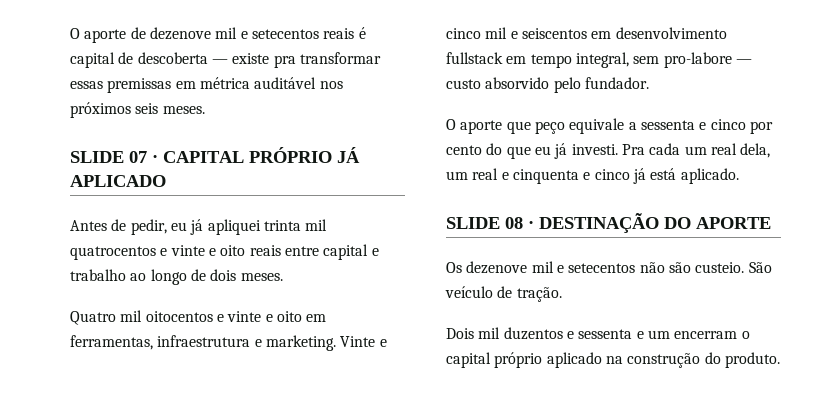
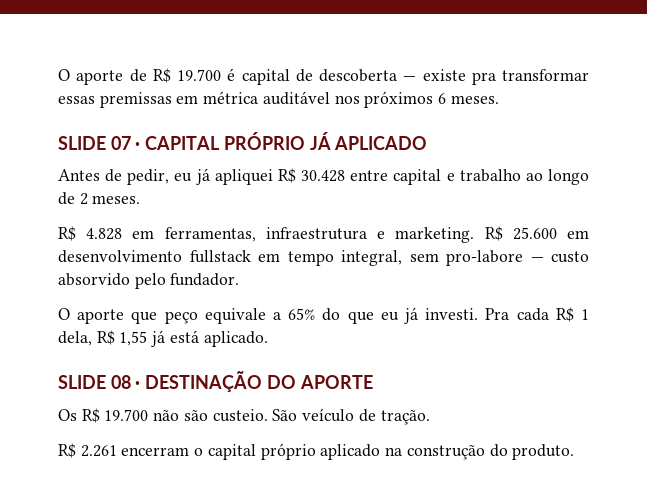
- O aporte de dezenove mil e setecentos reais é capital de descoberta — existe pra transformar essas premissas em métrica auditável nos próximos seis meses.
+ O aporte de R$ 19.700 é capital de descoberta — existe pra transformar essas premissas em métrica auditável nos próximos 6 meses.
- Antes de pedir, eu já apliquei trinta mil quatrocentos e vinte e oito reais entre capital e trabalho ao longo de dois meses.
- Quatro mil oitocentos e vinte e oito em ferramentas, infraestrutura e marketing.
+ Antes de pedir, eu já apliquei R$ 30.428 entre capital e trabalho ao longo de 2 meses.
+ R$ 4.828 em ferramentas, infraestrutura e marketing.
- Vinte e cinco mil e seiscentos em desenvolvimento fullstack em tempo integral, sem pro-labore — custo absorvido pelo fundador.
+ R$ 25.600 em desenvolvimento fullstack em tempo integral, sem pro-labore — custo absorvido pelo fundador.
- O aporte que peço equivale a sessenta e cinco por cento do que eu já investi.
+ O aporte que peço equivale a 65% do que eu já investi.
- Pra cada um real dela, um real e cinquenta e cinco já está aplicado.
+ Pra cada R$ 1 dela, R$ 1,55 já está aplicado.
- Os dezenove mil e setecentos não são custeio.
+ Os R$ 19.700 não são custeio.
- Dois mil duzentos e sessenta e um encerram o capital próprio aplicado na construção do produto.
+ R$ 2.261 encerram o capital próprio aplicado na construção do produto.

